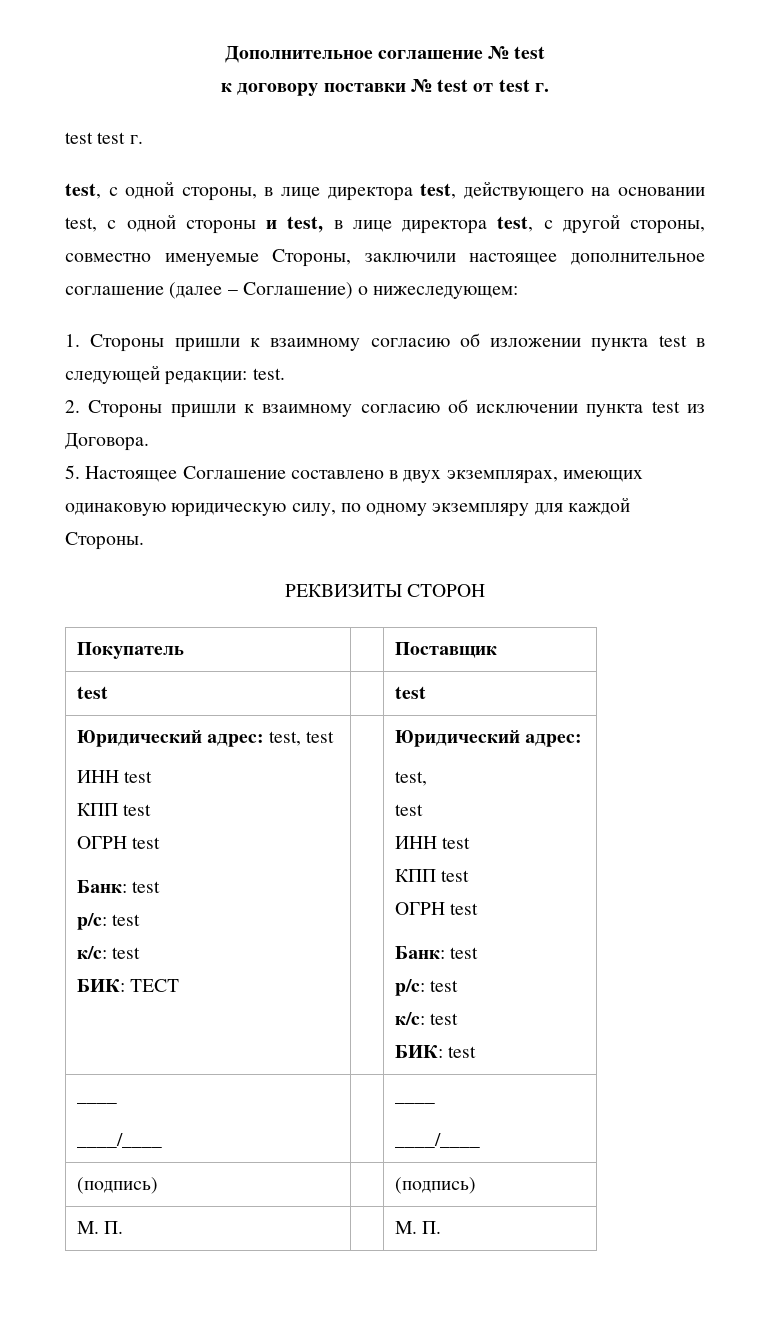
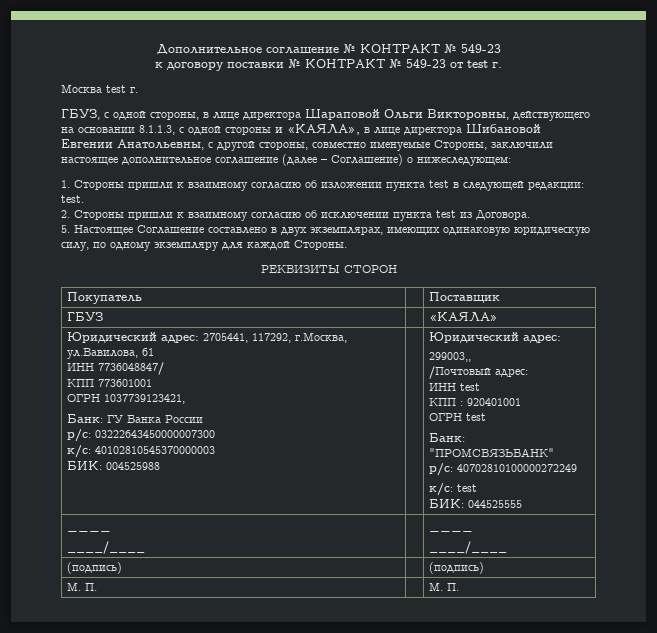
- Дополнительное соглашение № test
+ Дополнительное соглашение № КОНТРАКТ № 549-23
- к договору поставки № test от test г.
+ к договору поставки № КОНТРАКТ № 549-23 от test г.
- test test г.
- test, с одной стороны, в лице директора test, действующего на основании test, с одной стороны и test, в лице директора test, с другой стороны, совместно именуемые Стороны, заключили настоящее дополнительное соглашение (далее – Соглашение) о нижеследующем:
+ Москва test г.
+ ГБУЗ, с одной стороны, в лице директора Шараповой Ольги Викторовны, действующего на основании 8.1.1.3, с одной стороны и «КАЯЛА», в лице директора Шибановой Евгении Анатольевны, с другой стороны, совместно именуемые Стороны, заключили настоящее дополнительное соглашение (далее – Соглашение) о нижеследующем:
- test | | test
- Юридический адрес: test, test
+ ГБУЗ | | «КАЯЛА»
+ Юридический адрес: 2705441, 117292, г.Москва, ул.Вавилова, 61
+ ИНН 7736048847/
+ КПП 773601001
+ ОГРН 1037739123421,
+ Банк: ГУ Банка России
+ р/с: 03222643450000007300
+ к/с: 40102810545370000003
+ БИК: 004525988 | | Юридический адрес:
+ 299003,,
+ /Почтовый адрес:
  ИНН test
- КПП test
+ КПП : 920401001
  ОГРН test
- Банк: test
- р/с: test
+ Банк: "ПРОМСВЯЗЬБАНК"
+ р/с: 40702810100000272249
  к/с: test
- БИК: ТЕСТ | | Юридический адрес:
- test,
- test
- ИНН test
- КПП test
- ОГРН test
- Банк: test
- р/с: test
- к/с: test
- БИК: test
+ БИК: 044525555

